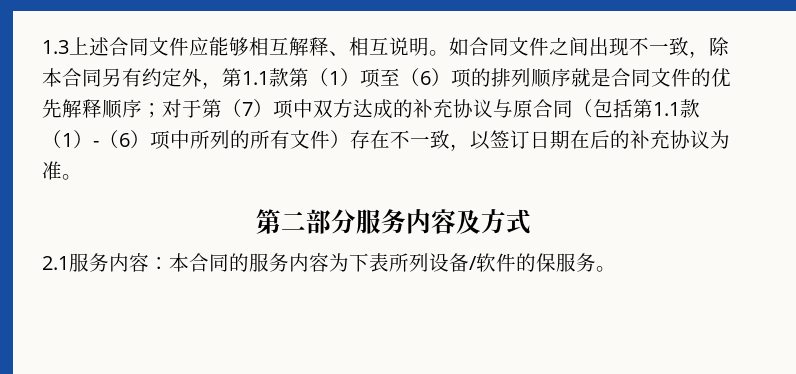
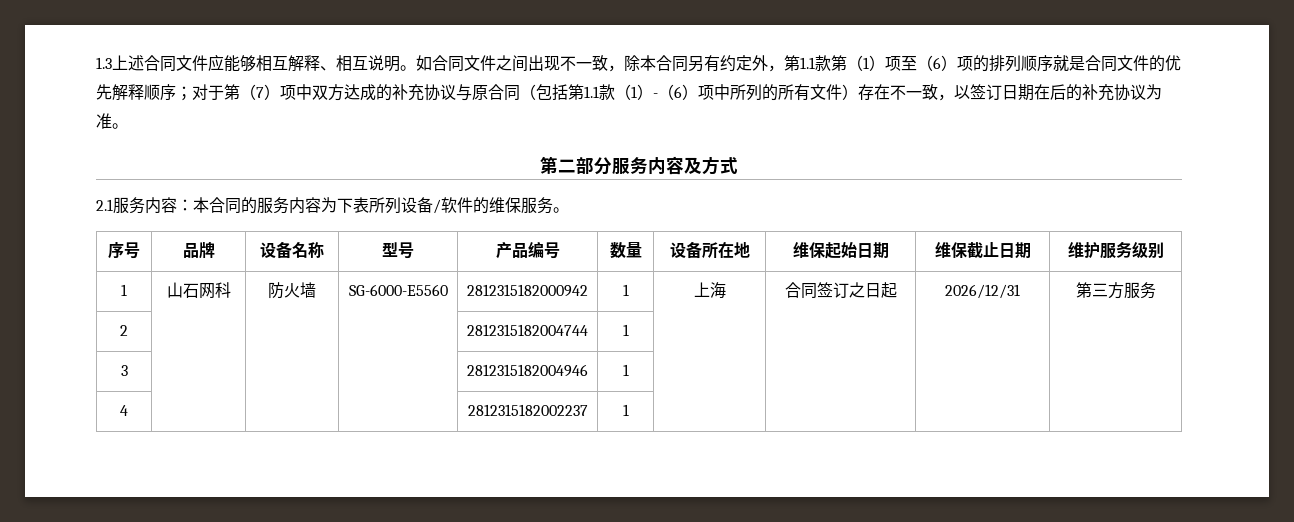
- 2.1服务内容：本合同的服务内容为下表所列设备/软件的保服务。
+ 2.1服务内容：本合同的服务内容为下表所列设备/软件的维保服务。
+ 序号 | 品牌 | 设备名称 | 型号 | 产品编号 | 数量 | 设备所在地 | 维保起始日期 | 维保截止日期 | 维护服务级别
+ 1 | 山石网科 | 防火墙 | SG-6000-E5560 | 2812315182000942 | 1 | 上海 | 合同签订之日起 | 2026/12/31 | 第三方服务
+ 2 | | | | 2812315182004744 | 1 | | | |
+ 3 | | | | 2812315182004946 | 1 | | | |
+ 4 | | | | 2812315182002237 | 1 | | | |

